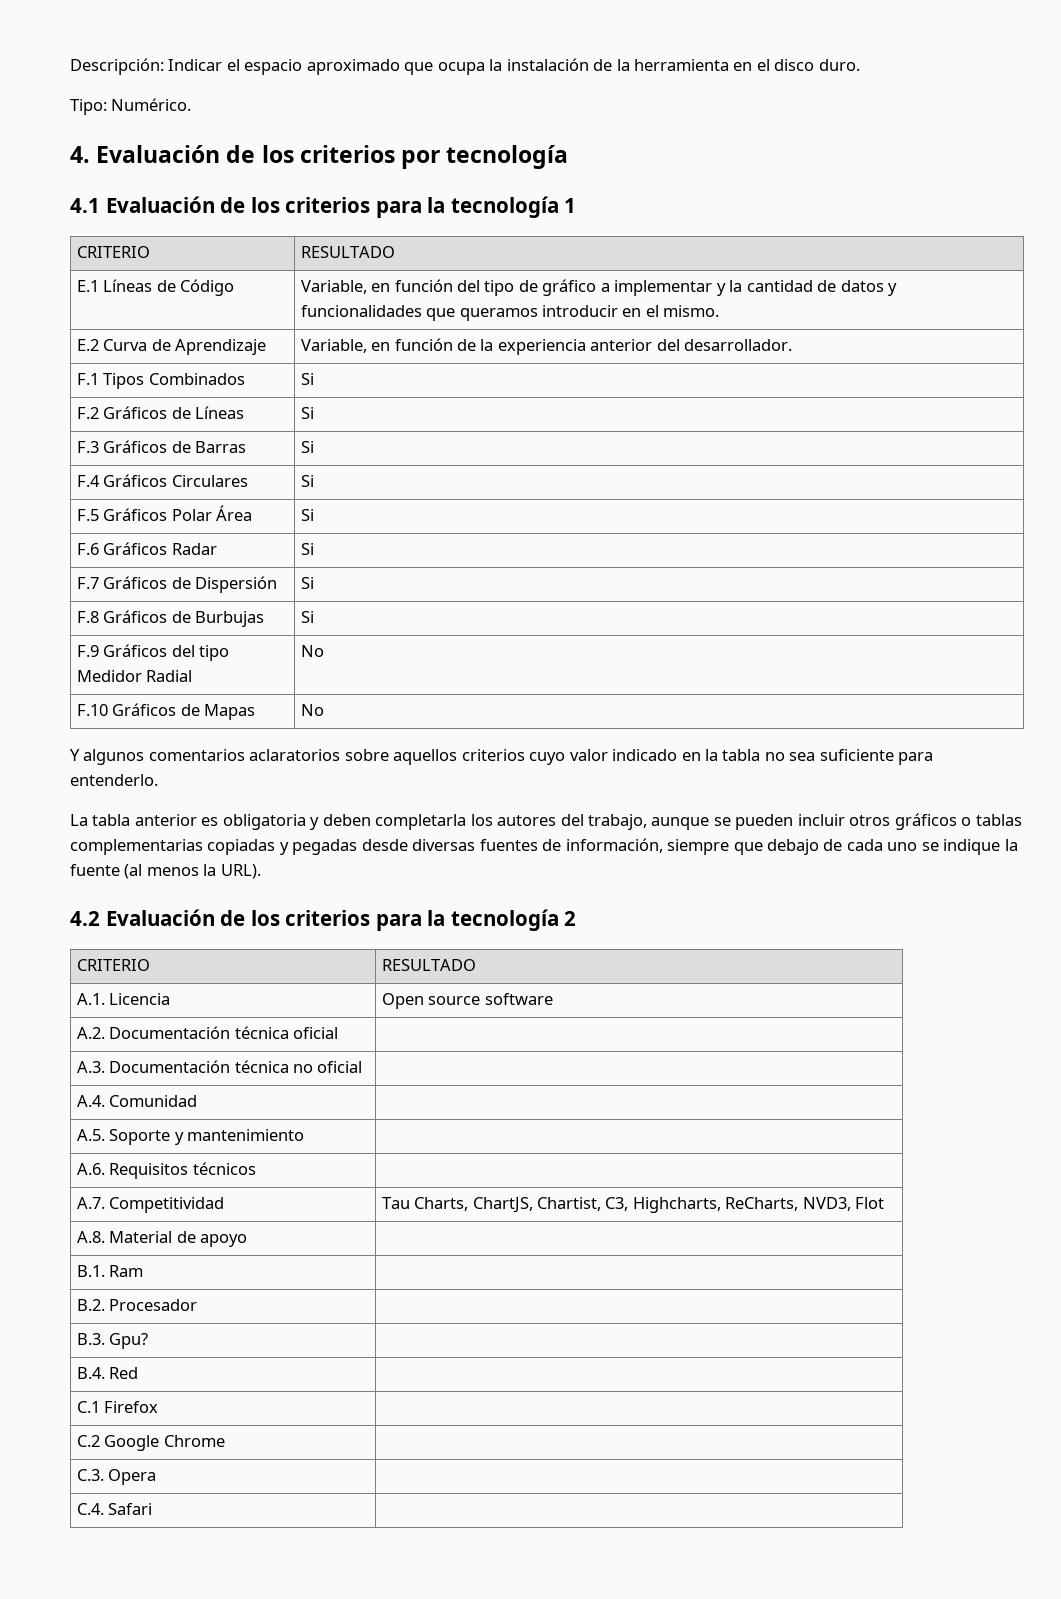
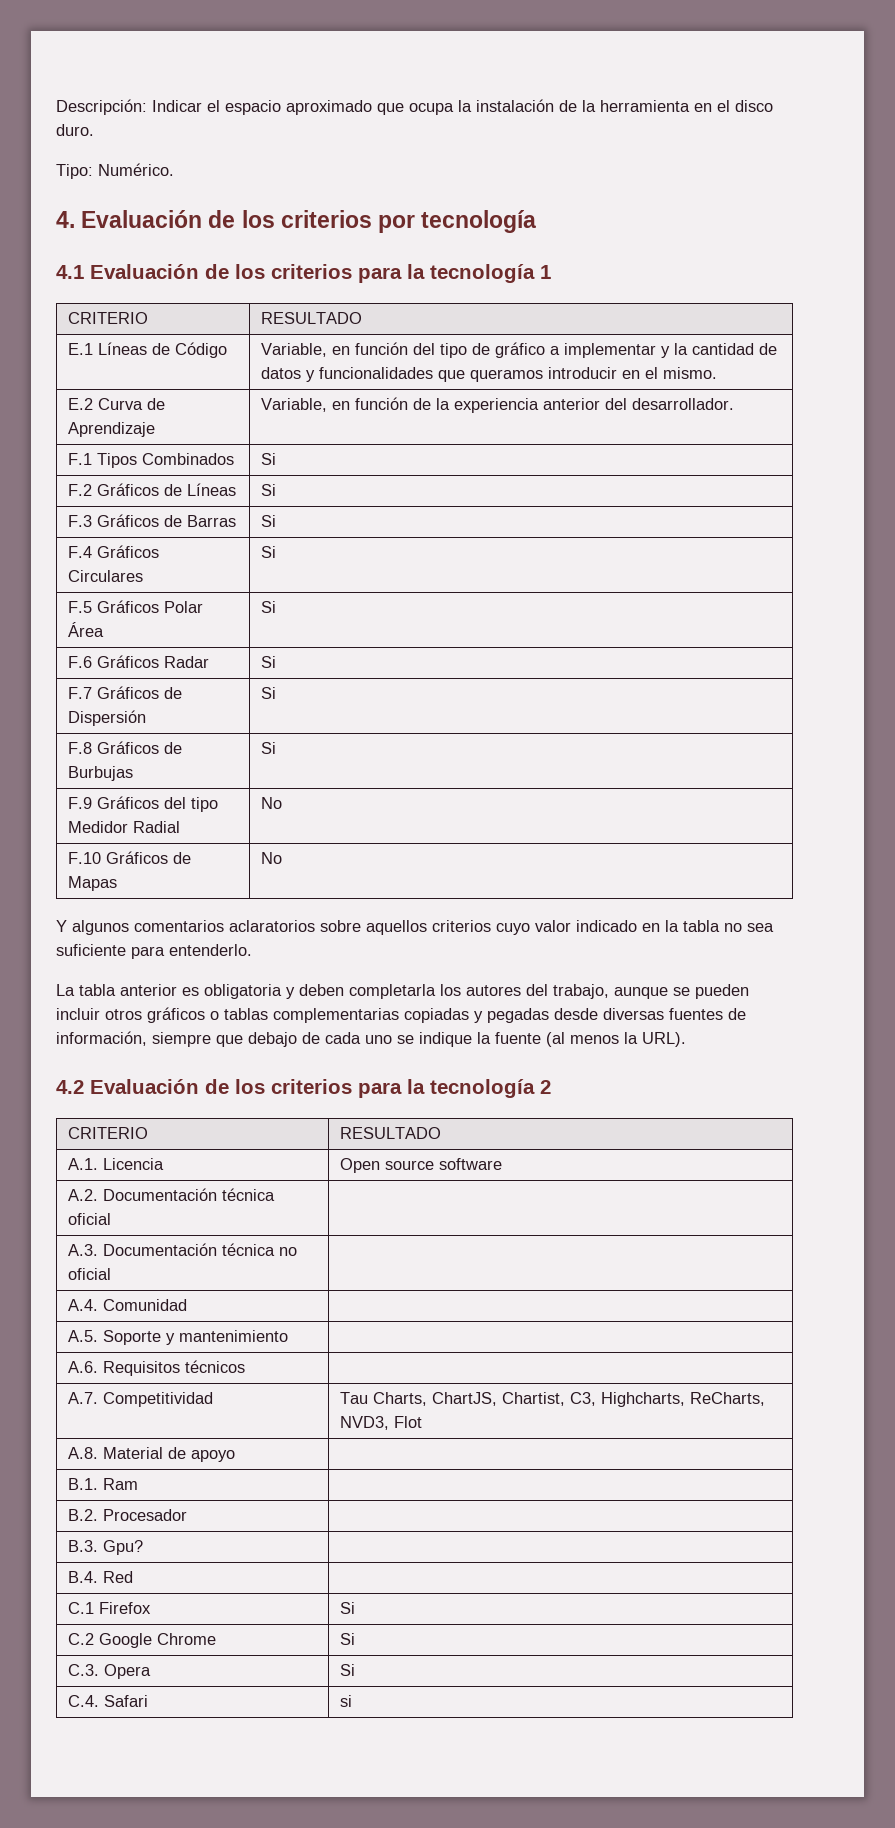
- C.1 Firefox |
+ C.1 Firefox | Si
- C.2 Google Chrome |
+ C.2 Google Chrome | Si
- C.3. Opera |
+ C.3. Opera | Si
- C.4. Safari |
+ C.4. Safari | si

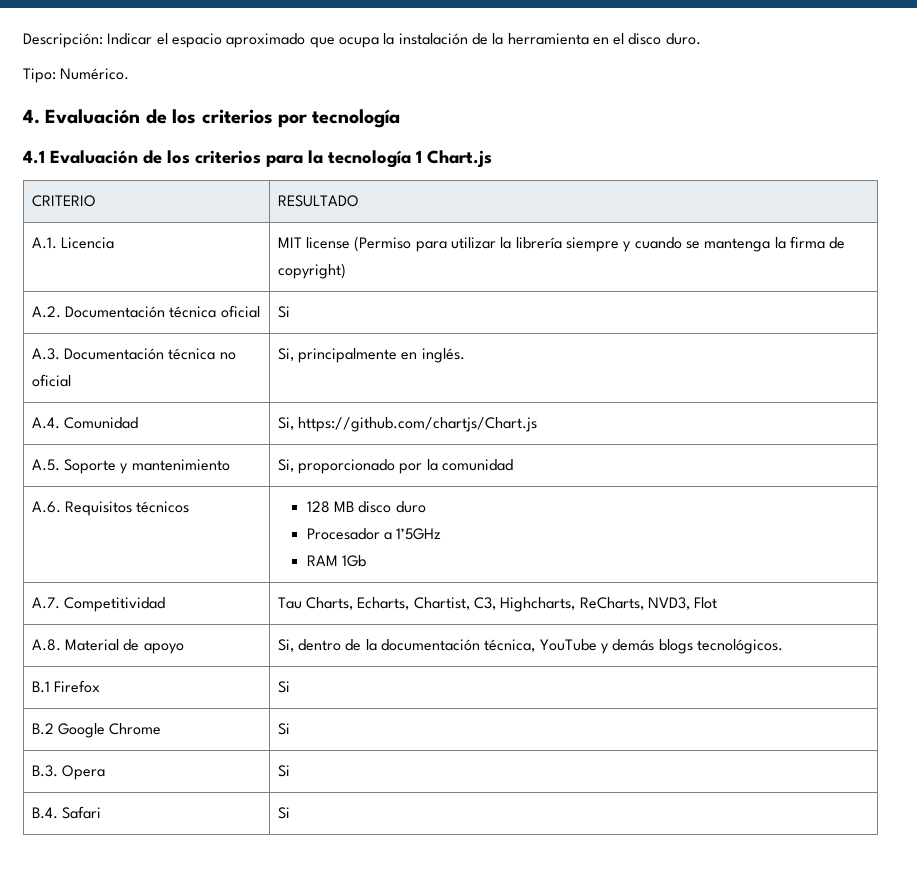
- 4.1 Evaluación de los criterios para la tecnología 1
+ 4.1 Evaluación de los criterios para la tecnología 1 Chart.js
  CRITERIO | RESULTADO
- E.1 Líneas de Código | Variable, en función del tipo de gráfico a implementar y la cantidad de datos y funcionalidades que queramos introducir en el mismo.
- E.2 Curva de Aprendizaje | Variable, en función de la experiencia anterior del desarrollador.
- F.1 Tipos Combinados | Si
- F.2 Gráficos de Líneas | Si
- F.3 Gráficos de Barras | Si
- F.4 Gráficos Circulares | Si
- F.5 Gráficos Polar Área | Si
- F.6 Gráficos Radar | Si
- F.7 Gráficos de Dispersión | Si
- F.8 Gráficos de Burbujas | Si
- F.9 Gráficos del tipo Medidor Radial | No
- F.10 Gráficos de Mapas | No
- Y algunos comentarios aclaratorios sobre aquellos criterios cuyo valor indicado en la tabla no sea suficiente para entenderlo.
- La tabla anterior es obligatoria y deben completarla los autores del trabajo, aunque se pueden incluir otros gráficos o tablas complementarias copiadas y pegadas desde diversas fuentes de información, siempre que debajo de cada uno se indique la fuente (al menos la URL).
- 4.2 Evaluación de los criterios para la tecnología 2
- CRITERIO | RESULTADO
- A.1. Licencia | Open source software
+ A.1. Licencia | MIT license (Permiso para utilizar la librería siempre y cuando se mantenga la firma de copyright)
- A.2. Documentación técnica oficial |
+ A.2. Documentación técnica oficial | Si
- A.3. Documentación técnica no oficial |
+ A.3. Documentación técnica no oficial | Si, principalmente en inglés.
- A.4. Comunidad |
+ A.4. Comunidad | Si, https://github.com/chartjs/Chart.js
- A.5. Soporte y mantenimiento |
- A.6. Requisitos técnicos |
+ A.5. Soporte y mantenimiento | Si, proporcionado por la comunidad
+ A.6. Requisitos técnicos | 128 MB disco duro
+ Procesador a 1’5GHz
+ RAM 1Gb
- A.7. Competitividad | Tau Charts, ChartJS, Chartist, C3, Highcharts, ReCharts, NVD3, Flot
+ A.7. Competitividad | Tau Charts, Echarts, Chartist, C3, Highcharts, ReCharts, NVD3, Flot
- A.8. Material de apoyo |
- B.1. Ram |
- B.2. Procesador |
- B.3. Gpu? |
- B.4. Red |
- C.1 Firefox | Si
+ A.8. Material de apoyo | Si, dentro de la documentación técnica, YouTube y demás blogs tecnológicos.
+ B.1 Firefox | Si
- C.2 Google Chrome | Si
+ B.2 Google Chrome | Si
- C.3. Opera | Si
+ B.3. Opera | Si
- C.4. Safari | si
+ B.4. Safari | Si

